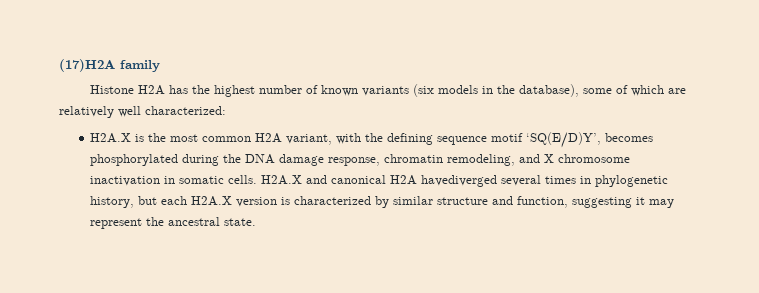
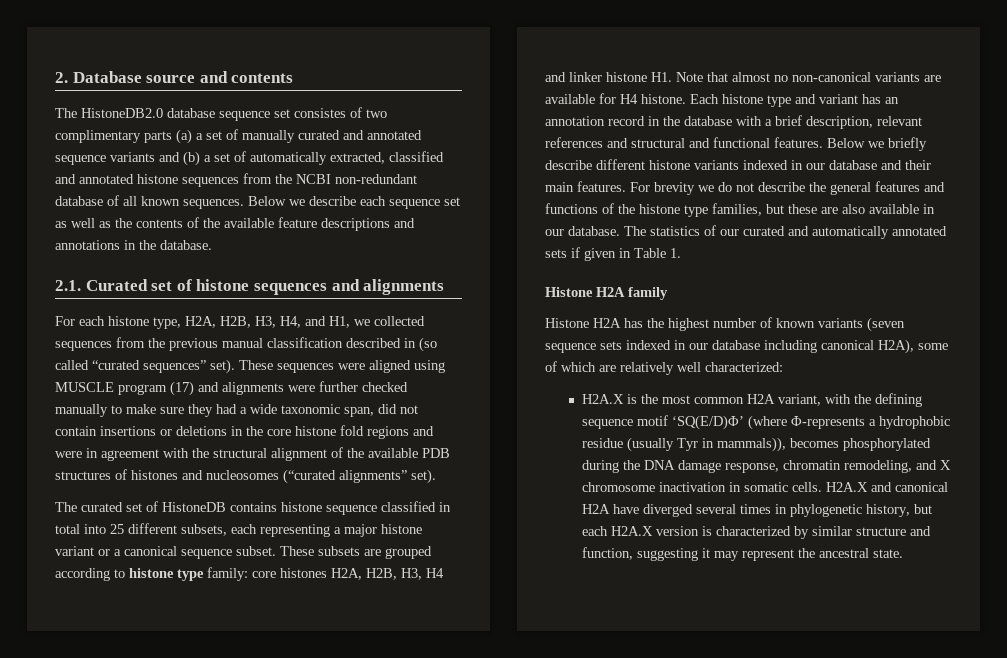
- (17)H2A family
+ 2. Database source and contents
+ The HistoneDB2.0 database sequence set consistes of two complimentary parts (a) a set of manually curated and annotated sequence variants and (b) a set of automatically extracted, classified and annotated histone sequences from the NCBI non-redundant database of all known sequences. Below we describe each sequence set as well as the contents of the available feature descriptions and annotations in the database.
+ 2.1. Curated set of histone sequences and alignments
+ For each histone type, H2A, H2B, H3, H4, and H1, we collected sequences from the previous manual classification described in (so called “curated sequences” set). These sequences were aligned using MUSCLE program (17) and alignments were further checked manually to make sure they had a wide taxonomic span, did not contain insertions or deletions in the core histone fold regions and were in agreement with the structural alignment of the available PDB structures of histones and nucleosomes (“curated alignments” set).
+ The curated set of HistoneDB contains histone sequence classified in total into 25 different subsets, each representing a major histone variant or a canonical sequence subset. These subsets are grouped according to histone type family: core histones H2A, H2B, H3, H4 and linker histone H1. Note that almost no non-canonical variants are available for H4 histone. Each histone type and variant has an annotation record in the database with a brief description, relevant references and structural and functional features. Below we briefly describe different histone variants indexed in our database and their main features. For brevity we do not describe the general features and functions of the histone type families, but these are also available in our database. The statistics of our curated and automatically annotated sets if given in Table 1.
+ Histone H2A family
- Histone H2A has the highest number of known variants (six models in the database), some of which are relatively well characterized:
+ Histone H2A has the highest number of known variants (seven sequence sets indexed in our database including canonical H2A), some of which are relatively well characterized:
- H2A.X is the most common H2A variant, with the defining sequence motif ‘SQ(E/D)Y’, becomes phosphorylated during the DNA damage response, chromatin remodeling, and X chromosome inactivation in somatic cells.
+ H2A.X is the most common H2A variant, with the defining sequence motif ‘SQ(E/D)Φ’ (where Φ-represents a hydrophobic residue (usually Tyr in mammals)), becomes phosphorylated during the DNA damage response, chromatin remodeling, and X chromosome inactivation in somatic cells.
- H2A.X and canonical H2A havediverged several times in phylogenetic history, but each H2A.X version is characterized by similar structure and function, suggesting it may represent the ancestral state.
+ H2A.X and canonical H2A have diverged several times in phylogenetic history, but each H2A.X version is characterized by similar structure and function, suggesting it may represent the ancestral state.

